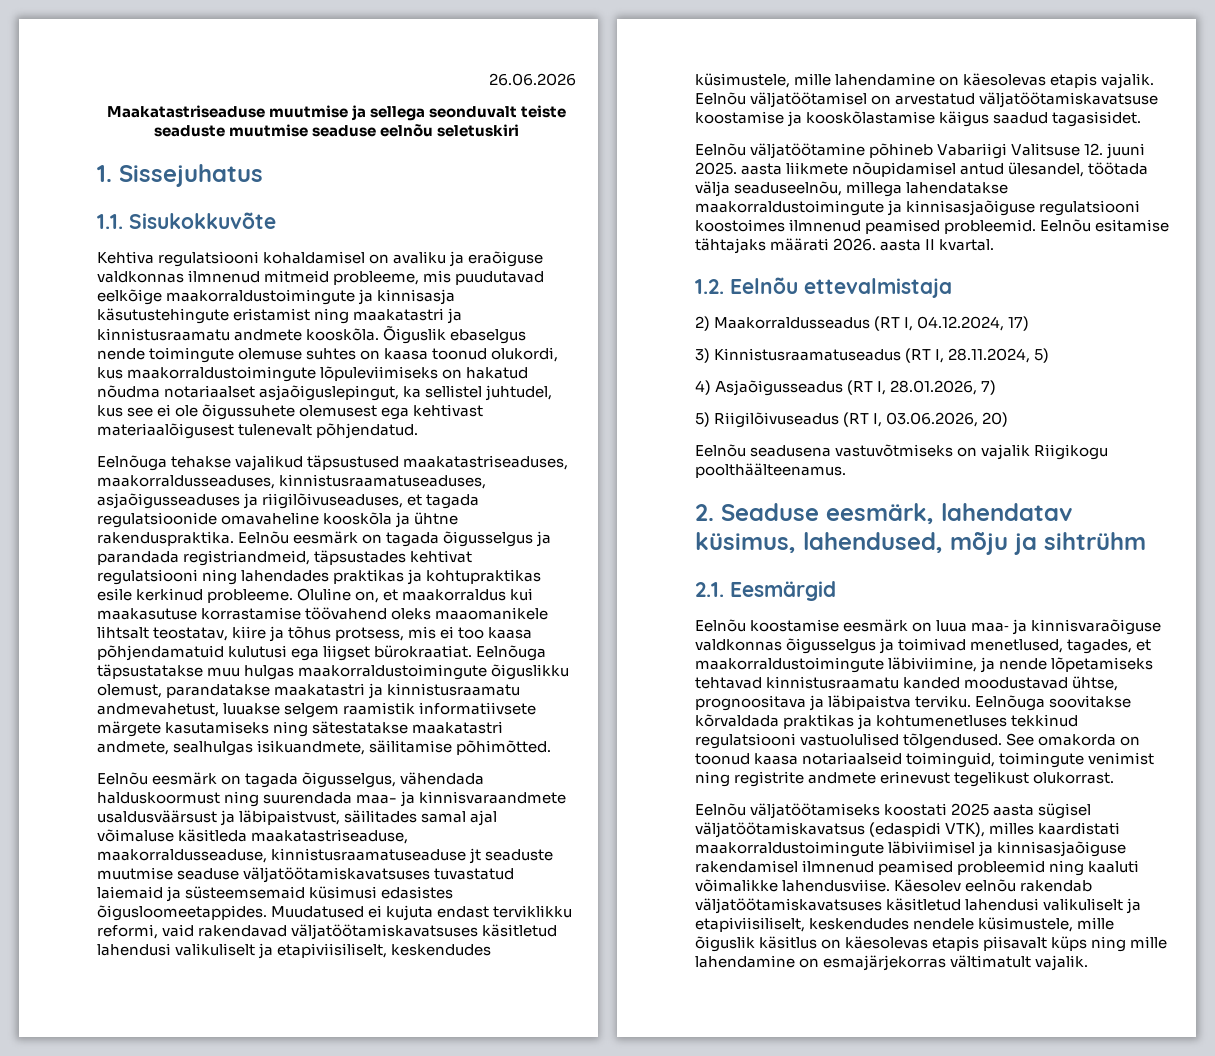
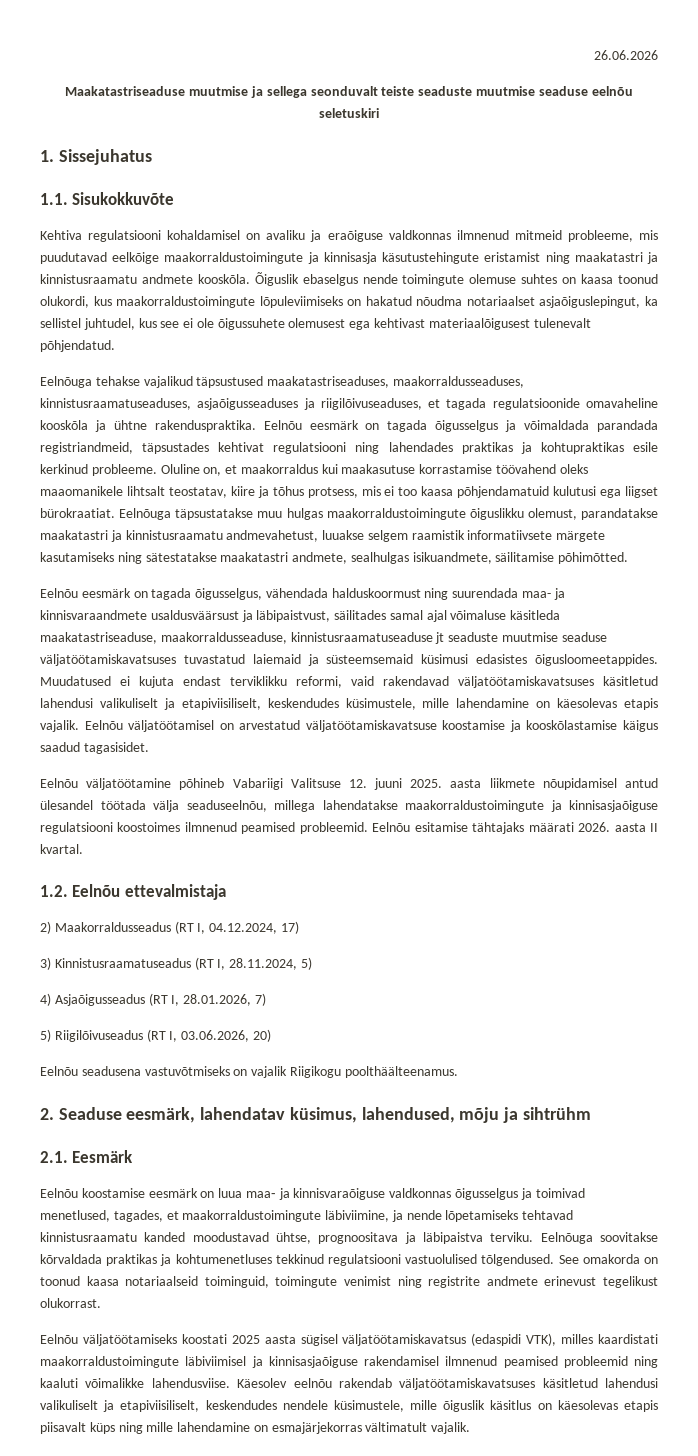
- Eelnõu eesmärk on tagada õigusselgus ja parandada registriandmeid, täpsustades kehtivat regulatsiooni ning lahendades praktikas ja kohtupraktikas esile kerkinud probleeme.
+ Eelnõu eesmärk on tagada õigusselgus ja võimaldada parandada registriandmeid, täpsustades kehtivat regulatsiooni ning lahendades praktikas ja kohtupraktikas esile kerkinud probleeme.
- Eelnõu väljatöötamine põhineb Vabariigi Valitsuse 12. juuni 2025. aasta liikmete nõupidamisel antud ülesandel, töötada välja seaduseelnõu, millega lahendatakse maakorraldustoimingute ja kinnisasjaõiguse regulatsiooni koostoimes ilmnenud peamised probleemid.
+ Eelnõu väljatöötamine põhineb Vabariigi Valitsuse 12. juuni 2025. aasta liikmete nõupidamisel antud ülesandel töötada välja seaduseelnõu, millega lahendatakse maakorraldustoimingute ja kinnisasjaõiguse regulatsiooni koostoimes ilmnenud peamised probleemid.
- 2.1. Eesmärgid
+ 2.1. Eesmärk

